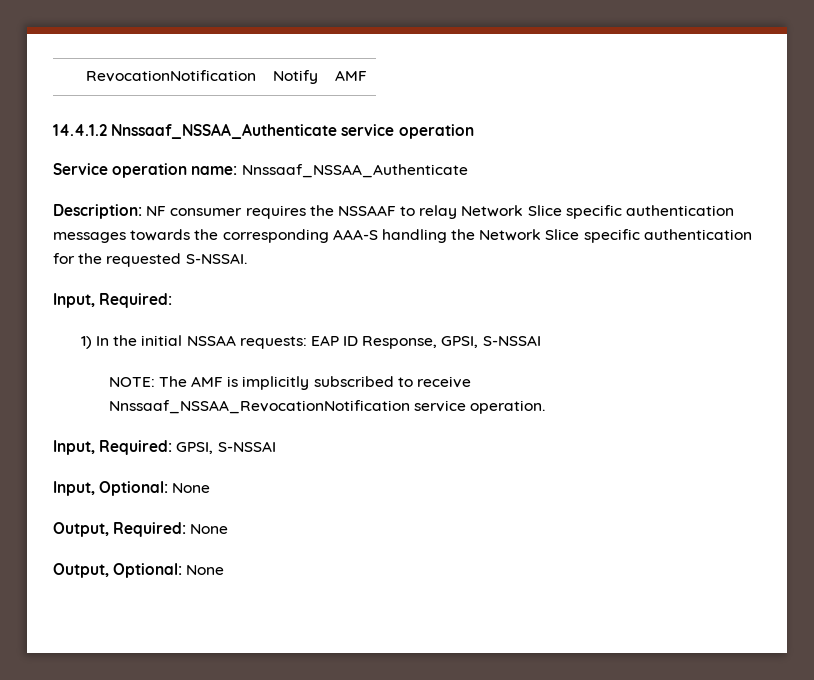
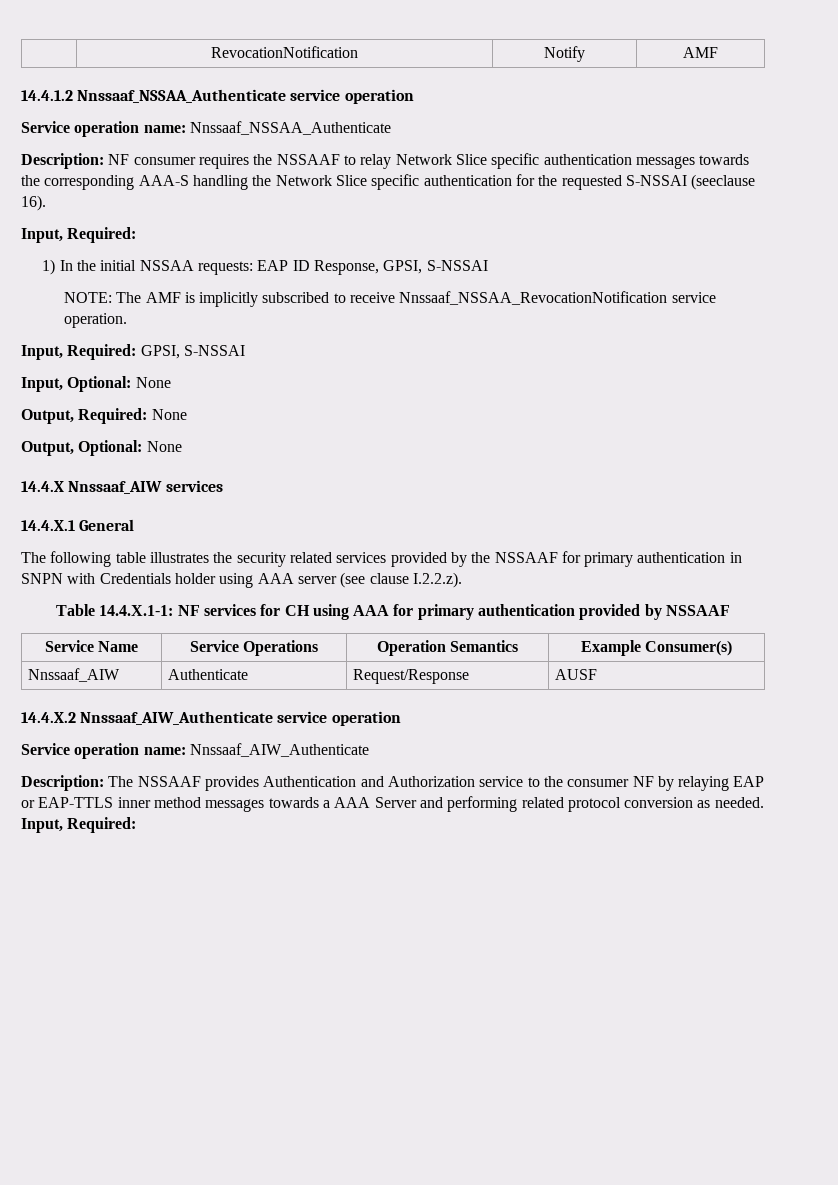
- Description: NF consumer requires the NSSAAF to relay Network Slice specific authentication messages towards the corresponding AAA-S handling the Network Slice specific authentication for the requested S-NSSAI.
+ Description: NF consumer requires the NSSAAF to relay Network Slice specific authentication messages towards the corresponding AAA-S handling the Network Slice specific authentication for the requested S-NSSAI (seeclause 16).
+ 14.4.X Nnssaaf_AIW services
+ 14.4.X.1 General
+ The following table illustrates the security related services provided by the NSSAAF for primary authentication in SNPN with Credentials holder using AAA server (see clause I.2.2.z).
+ Table 14.4.X.1-1: NF services for CH using AAA for primary authentication provided by NSSAAF
+ Service Name | Service Operations | Operation Semantics | Example Consumer(s)
+ Nnssaaf_AIW | Authenticate | Request/Response | AUSF
+ 14.4.X.2 Nnssaaf_AIW_Authenticate service operation
+ Service operation name: Nnssaaf_AIW_Authenticate
+ Description: The NSSAAF provides Authentication and Authorization service to the consumer NF by relaying EAP or EAP-TTLS inner method messages towards a AAA Server and performing related protocol conversion as needed. Input, Required:

